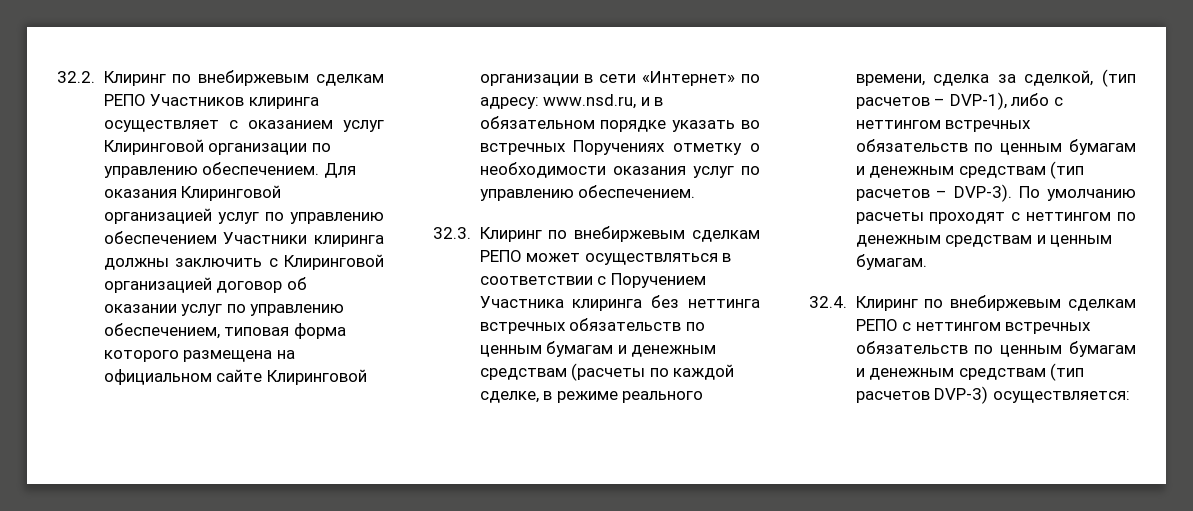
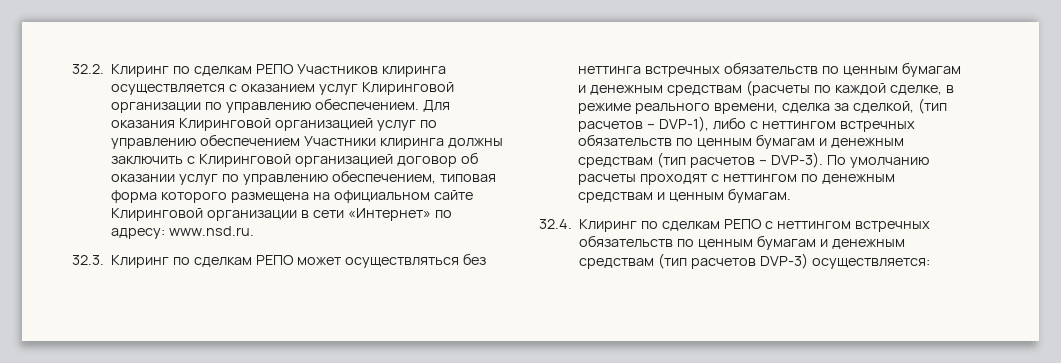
- 32.2. Клиринг по внебиржевым сделкам РЕПО Участников клиринга осуществляет с оказанием услуг Клиринговой организации по управлению обеспечением.
+ 32.2. Клиринг по сделкам РЕПО Участников клиринга осуществляется с оказанием услуг Клиринговой организации по управлению обеспечением.
- Для оказания Клиринговой организацией услуг по управлению обеспечением Участники клиринга должны заключить с Клиринговой организацией договор об оказании услуг по управлению обеспечением, типовая форма которого размещена на официальном сайте Клиринговой организации в сети «Интернет» по адресу: www.nsd.ru, и в обязательном порядке указать во встречных Поручениях отметку о необходимости оказания услуг по управлению обеспечением.
+ Для оказания Клиринговой организацией услуг по управлению обеспечением Участники клиринга должны заключить с Клиринговой организацией договор об оказании услуг по управлению обеспечением, типовая форма которого размещена на официальном сайте Клиринговой организации в сети «Интернет» по адресу: www.nsd.ru.
- 32.3. Клиринг по внебиржевым сделкам РЕПО может осуществляться в соответствии с Поручением Участника клиринга без неттинга встречных обязательств по ценным бумагам и денежным средствам (расчеты по каждой сделке, в режиме реального времени, сделка за сделкой, (тип расчетов – DVP-1), либо с неттингом встречных обязательств по ценным бумагам и денежным средствам (тип расчетов – DVP-3).
+ 32.3. Клиринг по сделкам РЕПО может осуществляться без неттинга встречных обязательств по ценным бумагам и денежным средствам (расчеты по каждой сделке, в режиме реального времени, сделка за сделкой, (тип расчетов – DVP-1), либо с неттингом встречных обязательств по ценным бумагам и денежным средствам (тип расчетов – DVP-3).
- 32.4. Клиринг по внебиржевым сделкам РЕПО с неттингом встречных обязательств по ценным бумагам и денежным средствам (тип расчетов DVP-3) осуществляется:
+ 32.4. Клиринг по сделкам РЕПО с неттингом встречных обязательств по ценным бумагам и денежным средствам (тип расчетов DVP-3) осуществляется:

